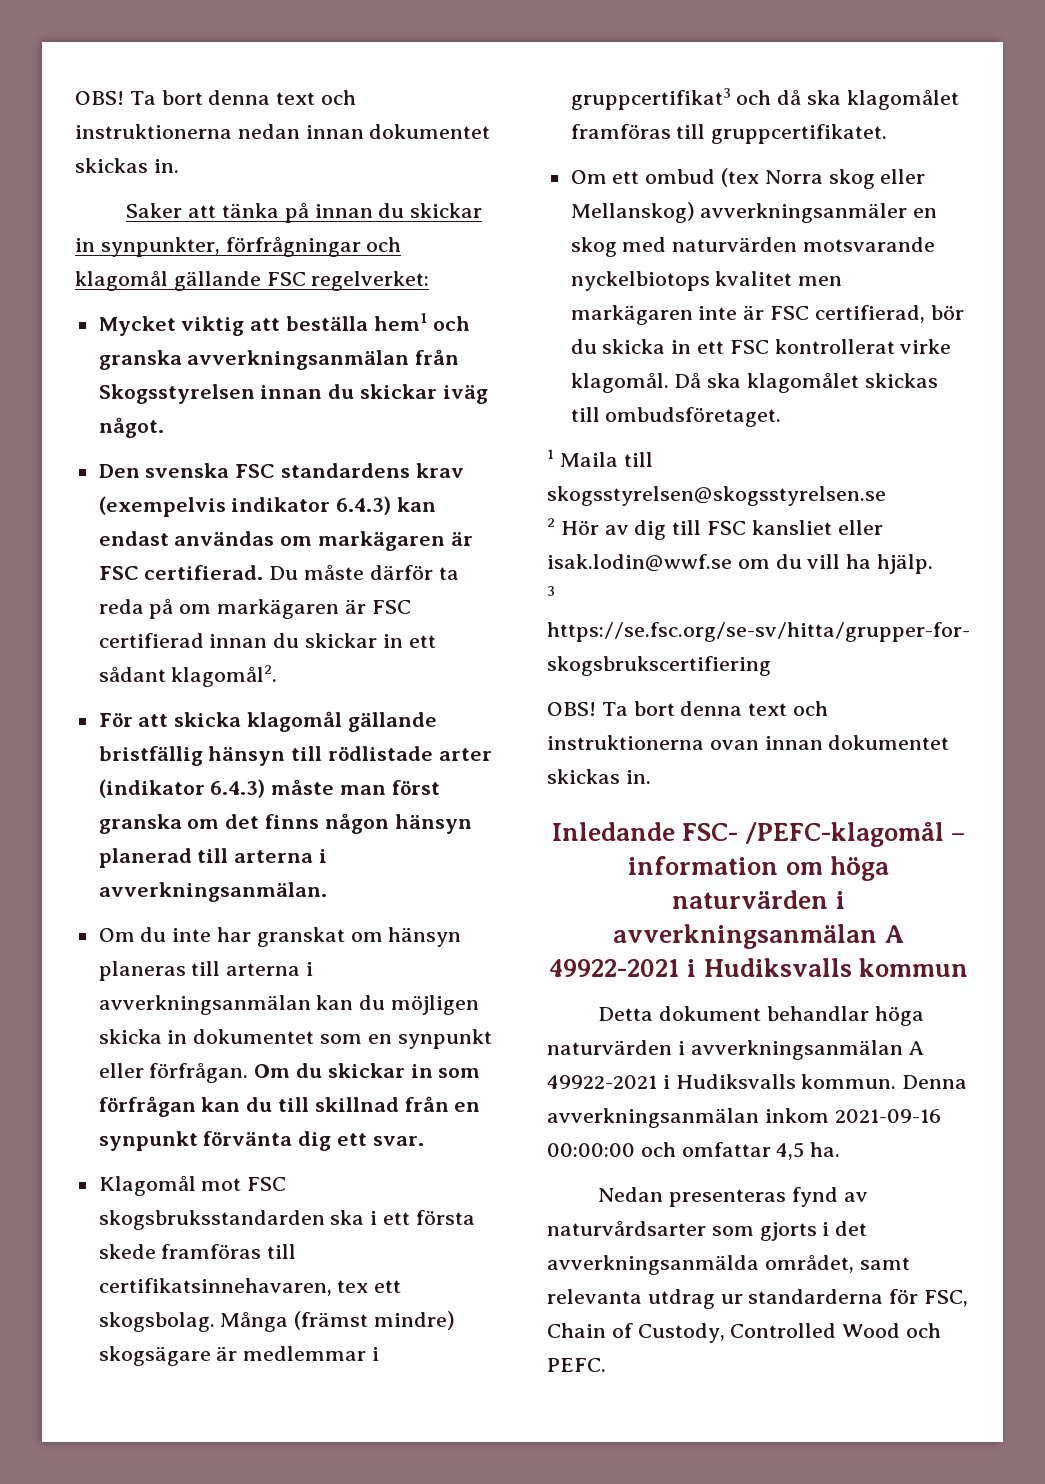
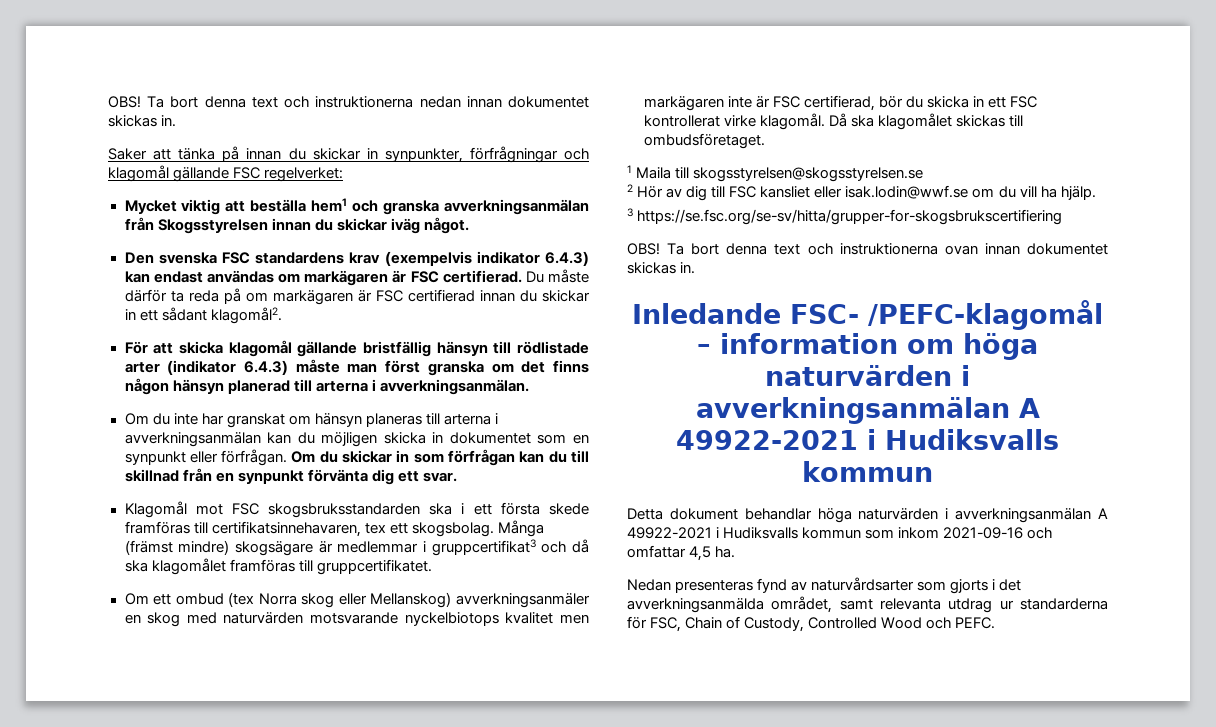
- Detta dokument behandlar höga naturvärden i avverkningsanmälan A 49922-2021 i Hudiksvalls kommun. Denna avverkningsanmälan inkom 2021-09-16 00:00:00 och omfattar 4,5 ha.
+ Detta dokument behandlar höga naturvärden i avverkningsanmälan A 49922-2021 i Hudiksvalls kommun som inkom 2021-09-16 och omfattar 4,5 ha.

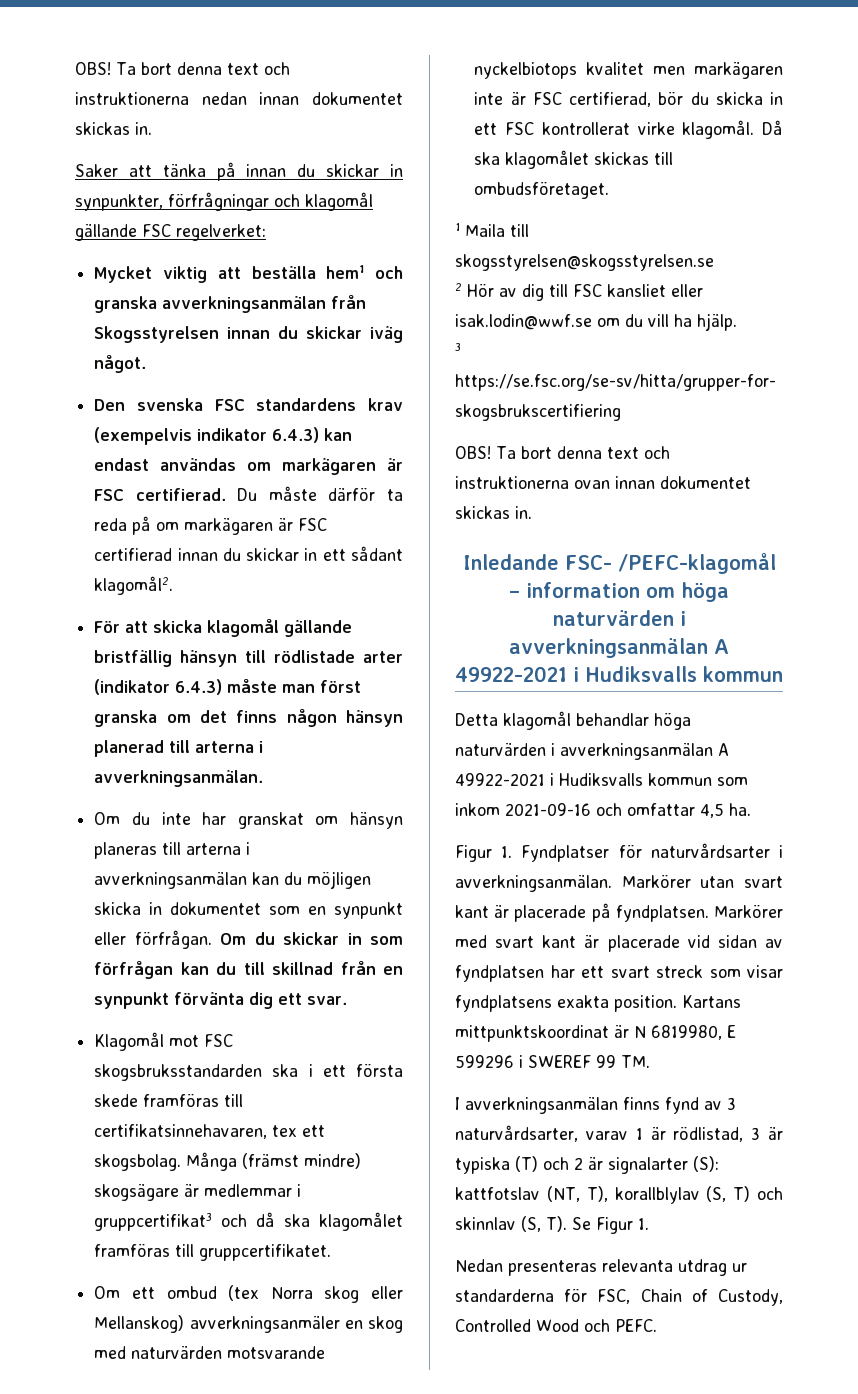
- Detta dokument behandlar höga naturvärden i avverkningsanmälan A 49922-2021 i Hudiksvalls kommun som inkom 2021-09-16 och omfattar 4,5 ha.
+ Detta klagomål behandlar höga naturvärden i avverkningsanmälan A 49922-2021 i Hudiksvalls kommun som inkom 2021-09-16 och omfattar 4,5 ha.
- Nedan presenteras fynd av naturvårdsarter som gjorts i det avverkningsanmälda området, samt relevanta utdrag ur standarderna för FSC, Chain of Custody, Controlled Wood och PEFC.
+ Figur 1. Fyndplatser för naturvårdsarter i avverkningsanmälan. Markörer utan svart kant är placerade på fyndplatsen. Markörer med svart kant är placerade vid sidan av fyndplatsen har ett svart streck som visar fyndplatsens exakta position. Kartans mittpunktskoordinat är N 6819980, E 599296 i SWEREF 99 TM.
+ I avverkningsanmälan finns fynd av 3 naturvårdsarter, varav 1 är rödlistad, 3 är typiska (T) och 2 är signalarter (S): kattfotslav (NT, T), korallblylav (S, T) och skinnlav (S, T). Se Figur 1.
+ Nedan presenteras relevanta utdrag ur standarderna för FSC, Chain of Custody, Controlled Wood och PEFC.

